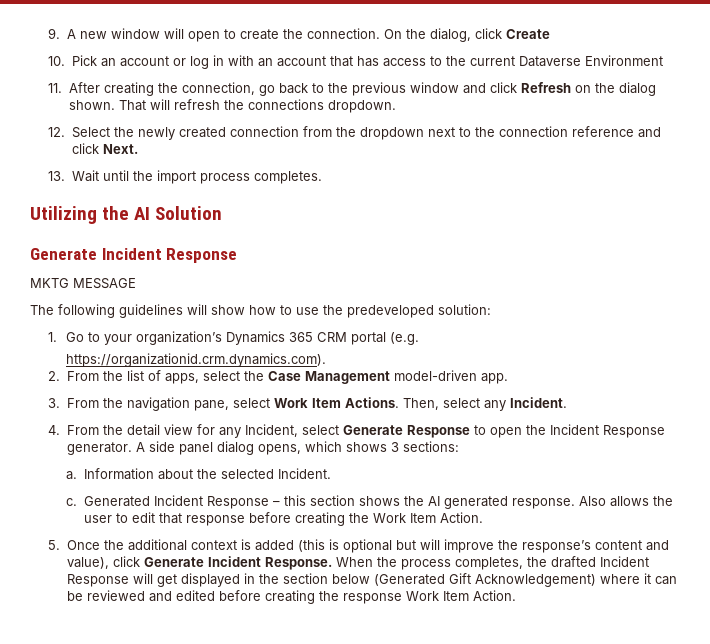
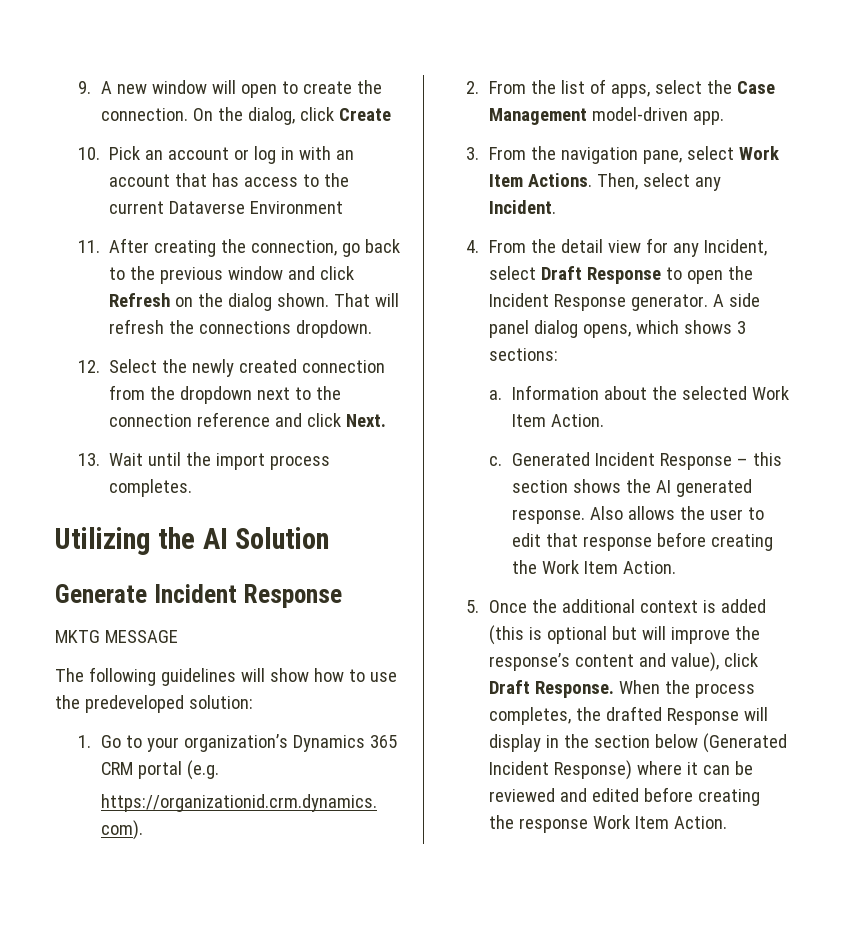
- 4. From the detail view for any Incident, select Generate Response to open the Incident Response generator.
+ 4. From the detail view for any Incident, select Draft Response to open the Incident Response generator.
- Information about the selected Incident.
+ Information about the selected Work Item Action.
- 5. Once the additional context is added (this is optional but will improve the response’s content and value), click Generate Incident Response.
+ 5. Once the additional context is added (this is optional but will improve the response’s content and value), click Draft Response.
- When the process completes, the drafted Incident Response will get displayed in the section below (Generated Gift Acknowledgement) where it can be reviewed and edited before creating the response Work Item Action.
+ When the process completes, the drafted Response will display in the section below (Generated Incident Response) where it can be reviewed and edited before creating the response Work Item Action.

